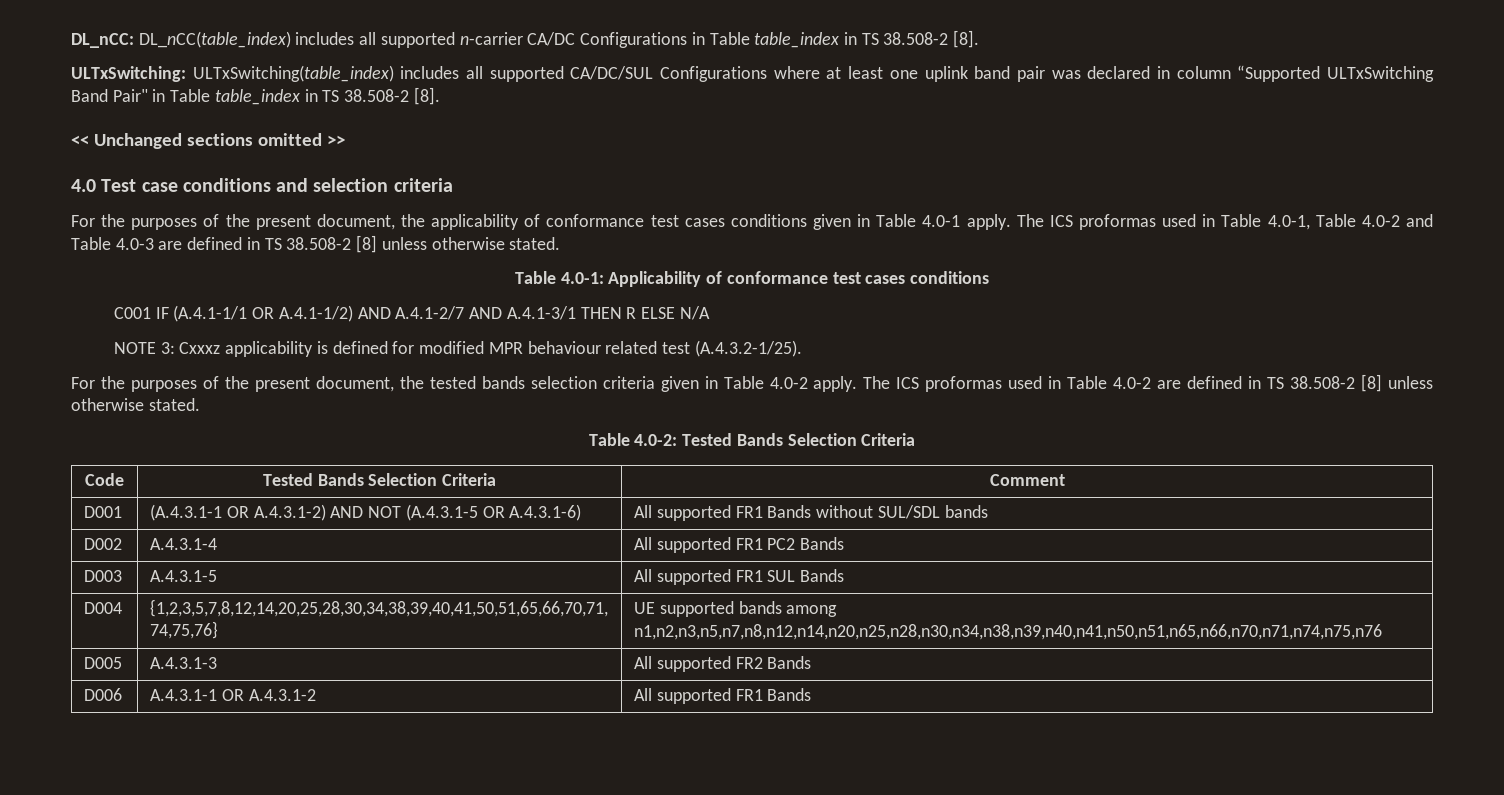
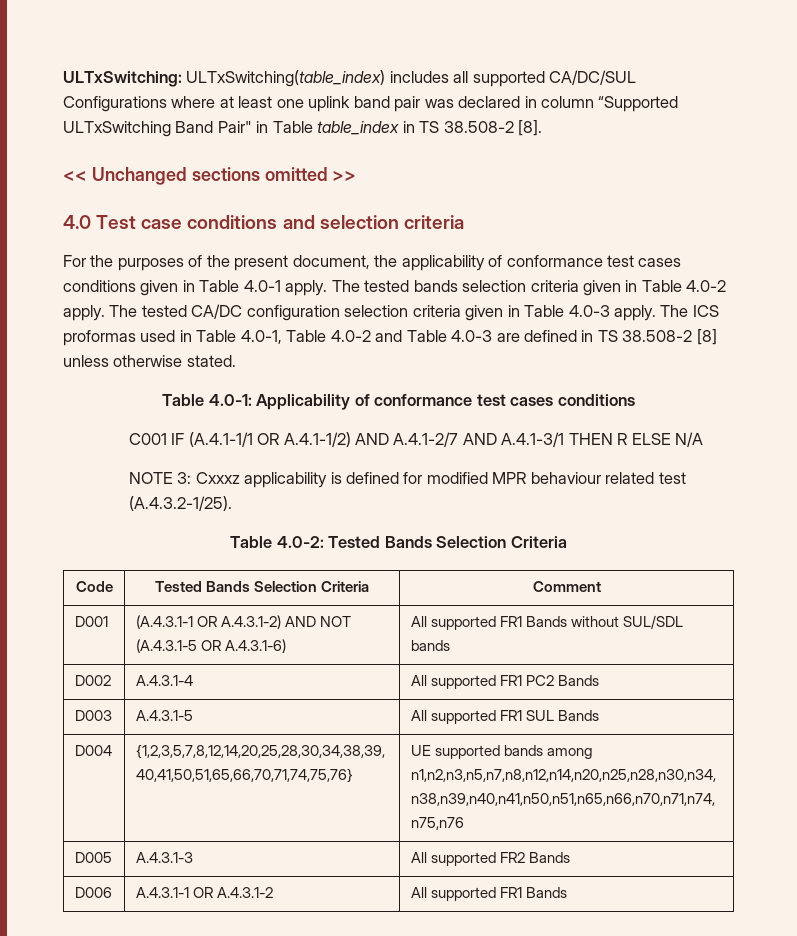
- DL_nCC: DL_nCC(table_index) includes all supported n-carrier CA/DC Configurations in Table table_index in TS 38.508-2 [8].
- The ICS proformas used in Table 4.0-1, Table 4.0-2 and Table 4.0-3 are defined in TS 38.508-2 [8] unless otherwise stated.
+ The tested bands selection criteria given in Table 4.0-2 apply. The tested CA/DC configuration selection criteria given in Table 4.0-3 apply. The ICS proformas used in Table 4.0-1, Table 4.0-2 and Table 4.0-3 are defined in TS 38.508-2 [8] unless otherwise stated.
- For the purposes of the present document, the tested bands selection criteria given in Table 4.0-2 apply. The ICS proformas used in Table 4.0-2 are defined in TS 38.508-2 [8] unless otherwise stated.

